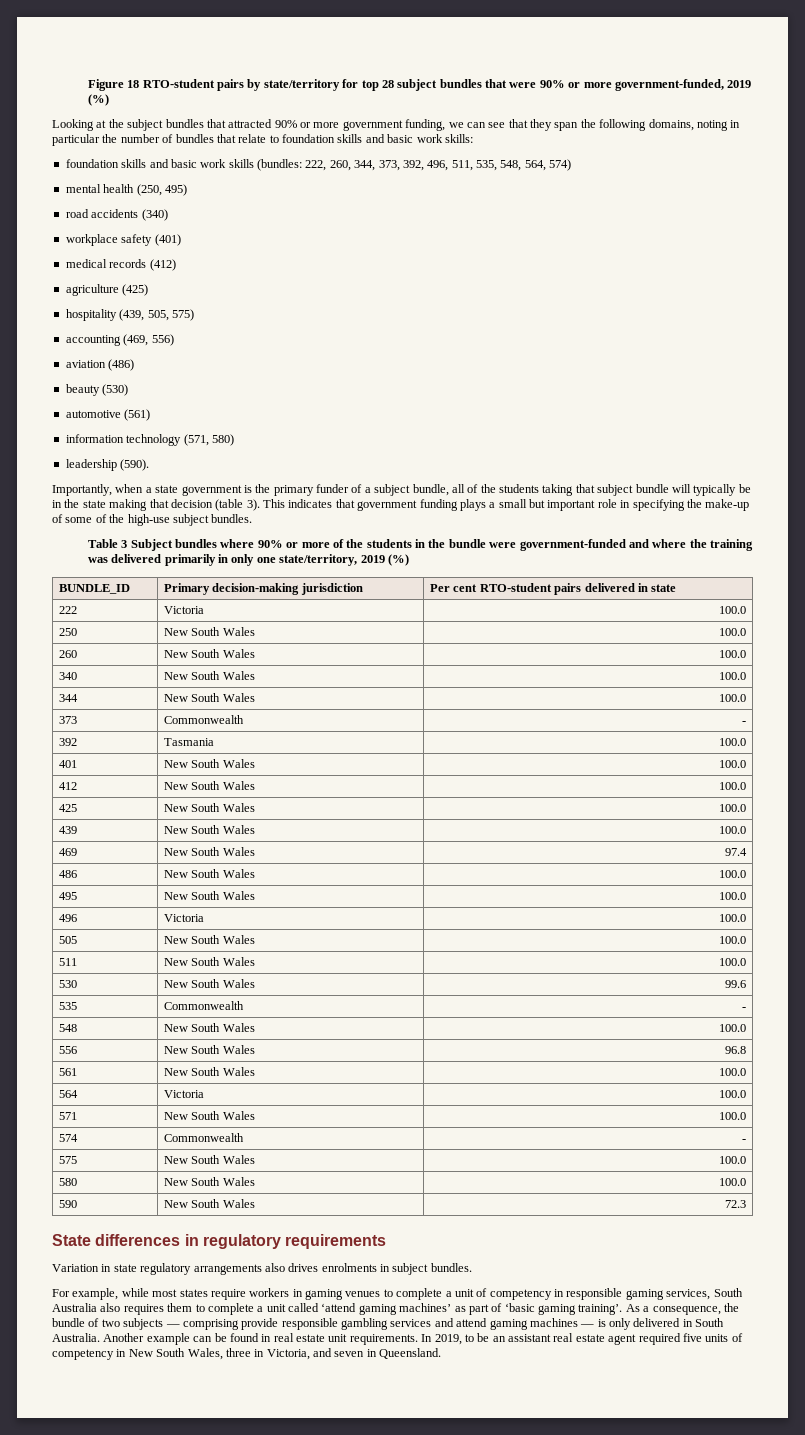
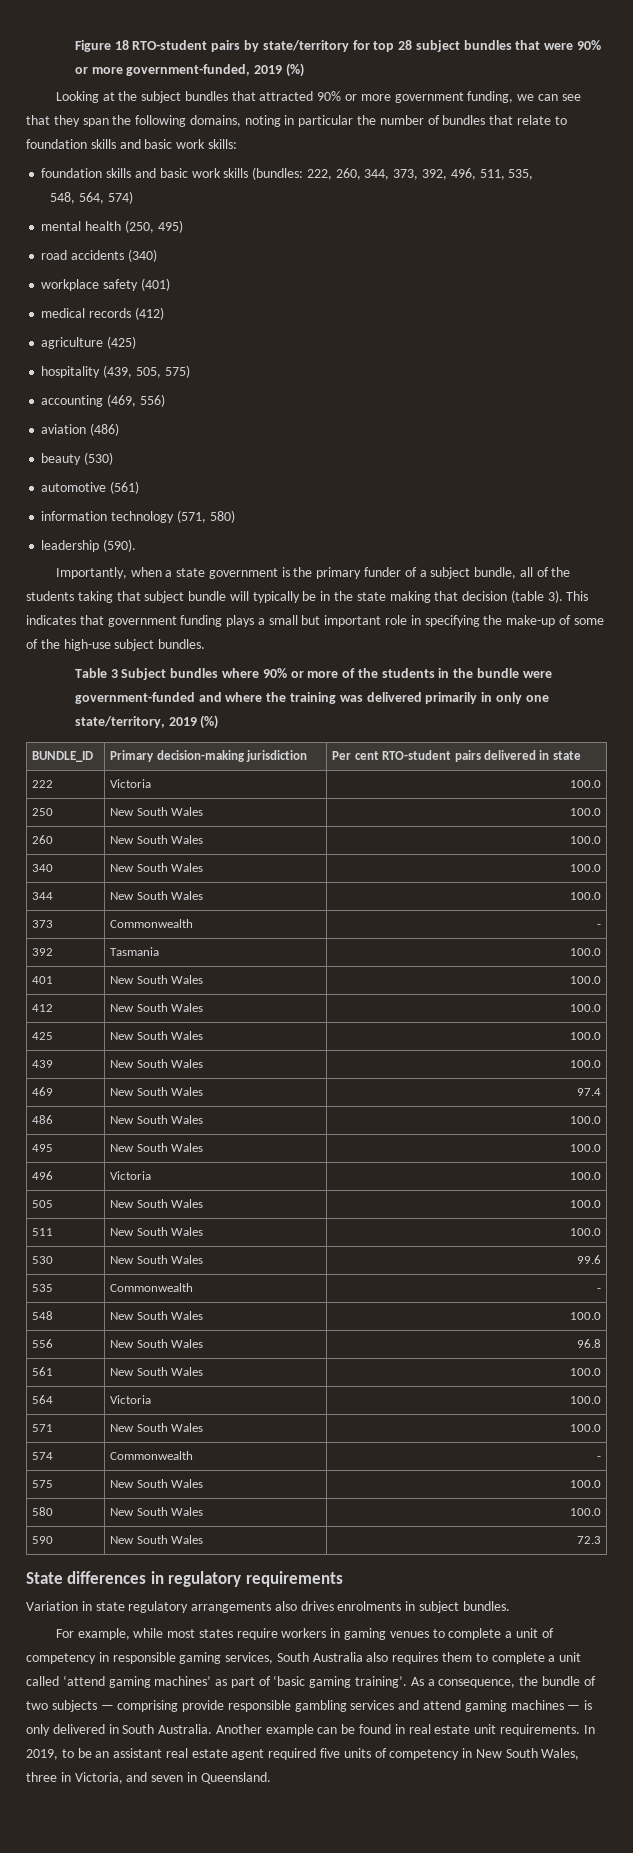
- foundation skills and basic work skills (bundles: 222, 260, 344, 373, 392, 496, 511, 535, 548, 564, 574)
+ foundation skills and basic work skills (bundles: 222, 260, 344, 373, 392, 496, 511, 535,
+ 548, 564, 574)

